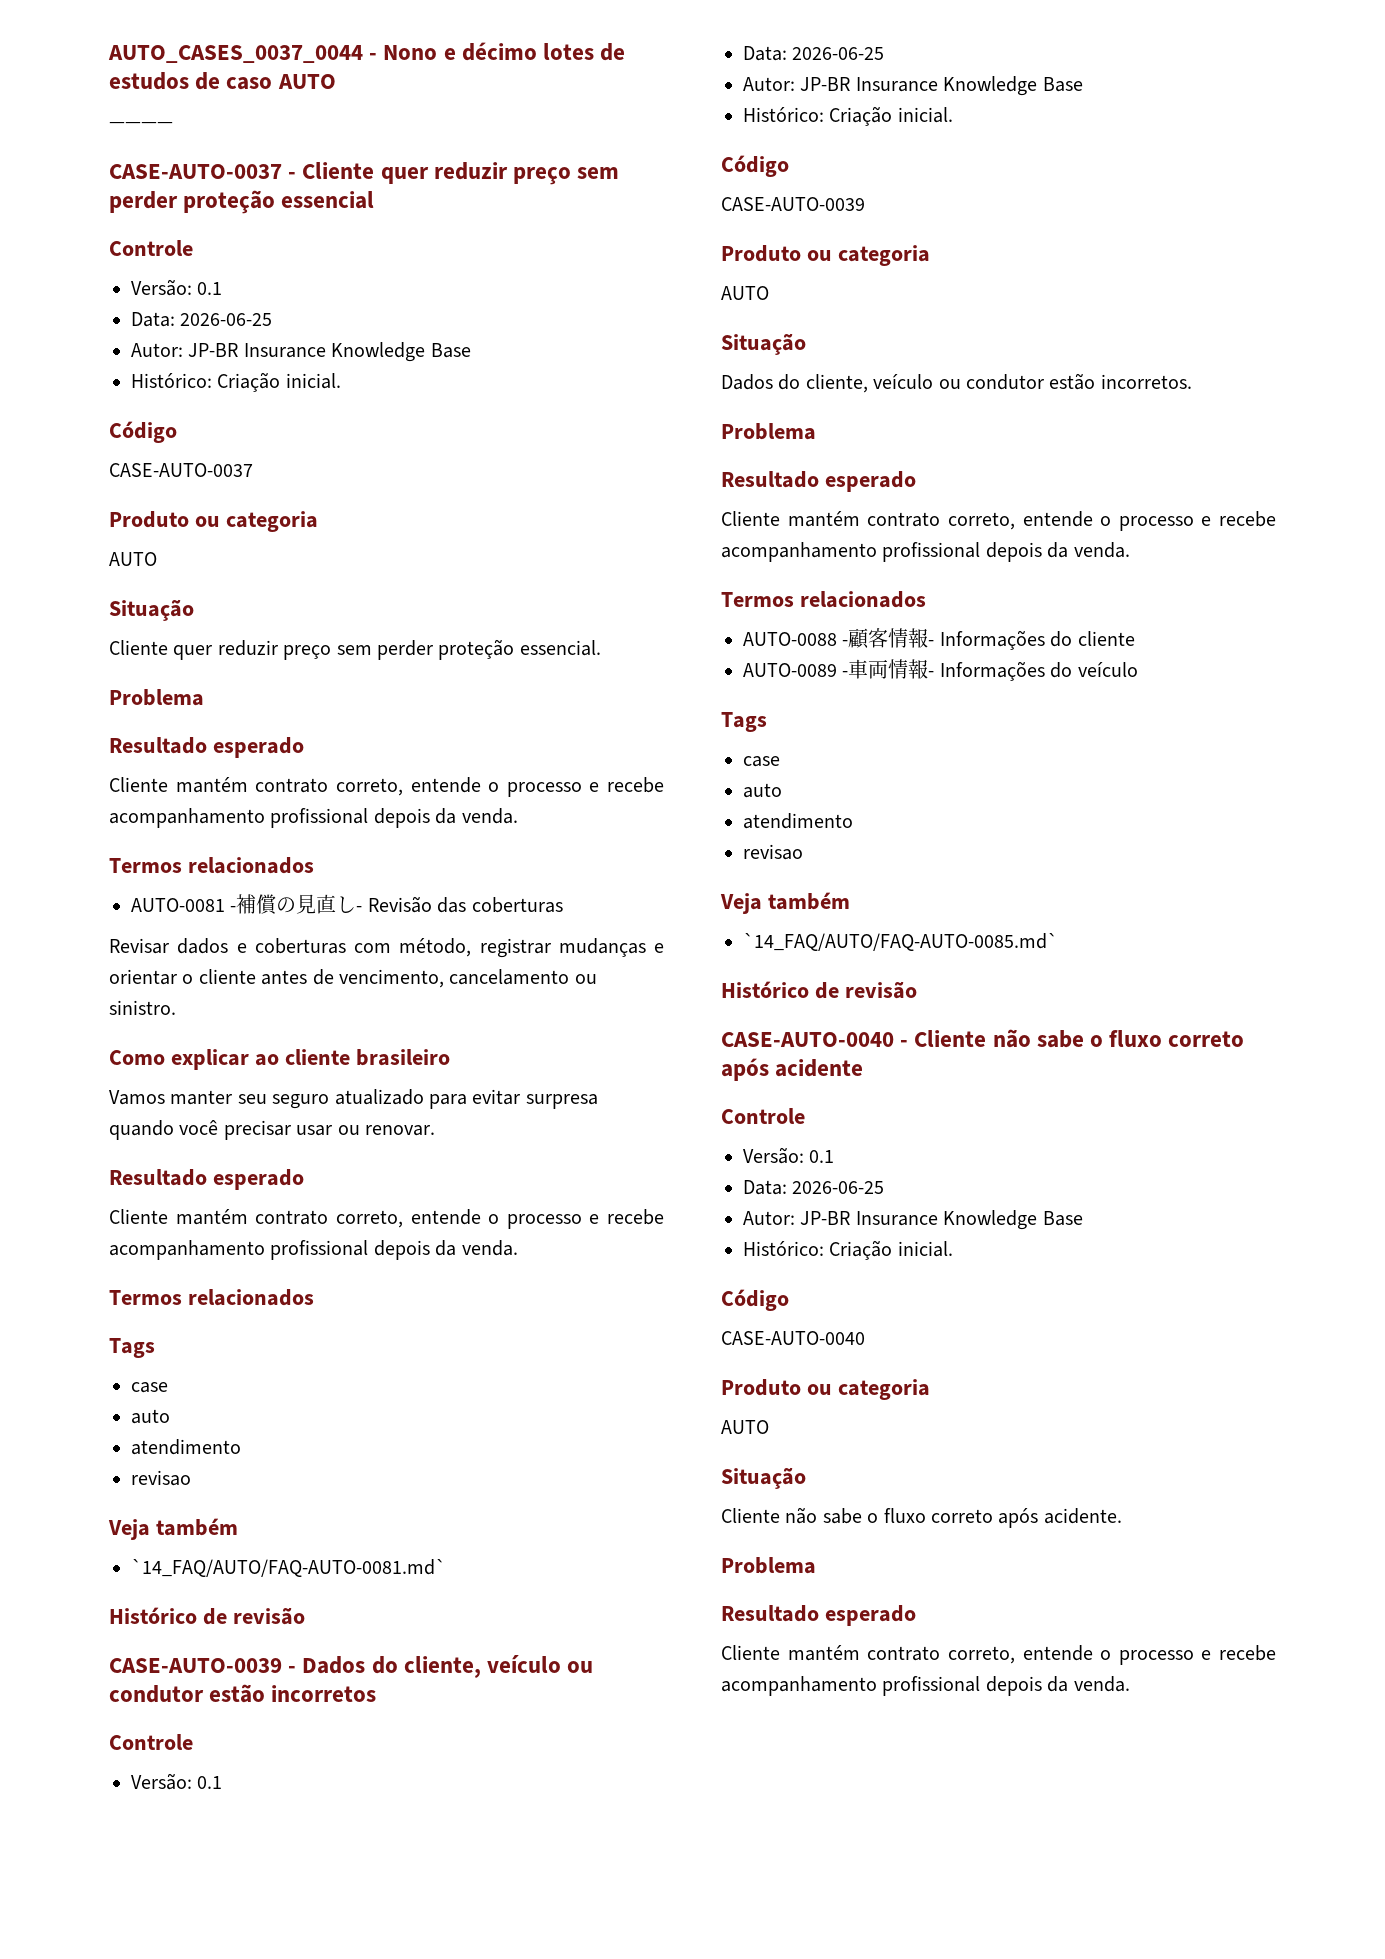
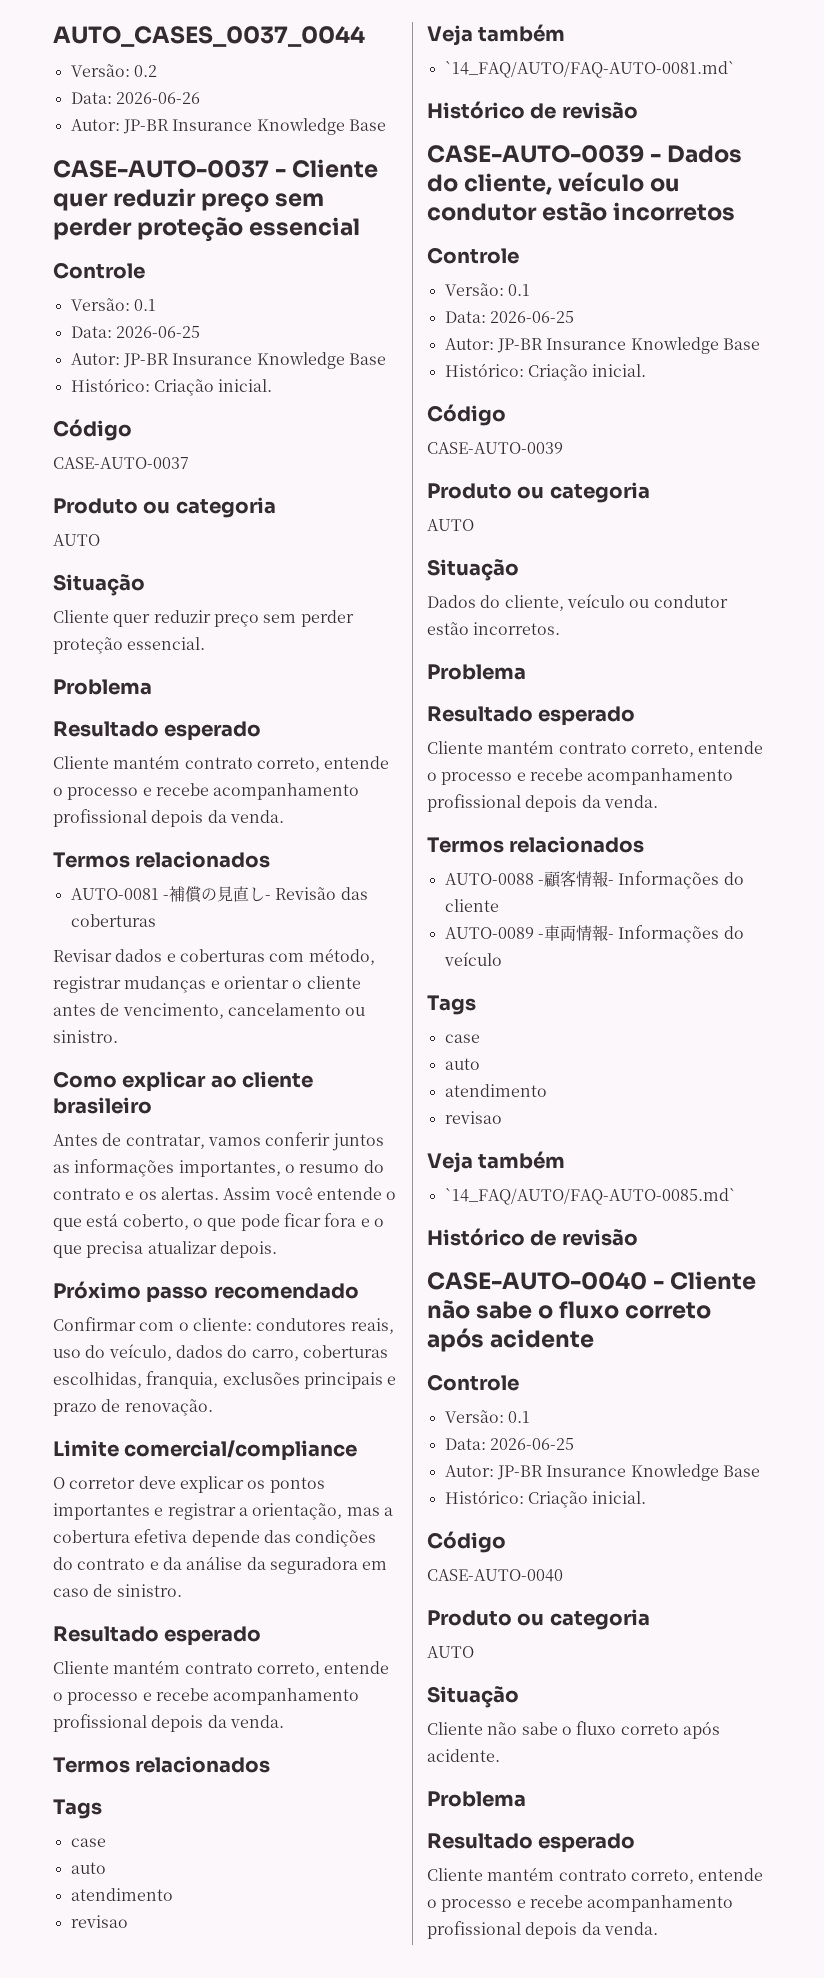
- AUTO_CASES_0037_0044 - Nono e décimo lotes de estudos de caso AUTO
- ————
+ AUTO_CASES_0037_0044
+ Versão: 0.2
+ Data: 2026-06-26
+ Autor: JP-BR Insurance Knowledge Base
- Vamos manter seu seguro atualizado para evitar surpresa quando você precisar usar ou renovar.
+ Antes de contratar, vamos conferir juntos as informações importantes, o resumo do contrato e os alertas. Assim você entende o que está coberto, o que pode ficar fora e o que precisa atualizar depois.
+ Próximo passo recomendado
+ Confirmar com o cliente: condutores reais, uso do veículo, dados do carro, coberturas escolhidas, franquia, exclusões principais e prazo de renovação.
+ Limite comercial/compliance
+ O corretor deve explicar os pontos importantes e registrar a orientação, mas a cobertura efetiva depende das condições do contrato e da análise da seguradora em caso de sinistro.

